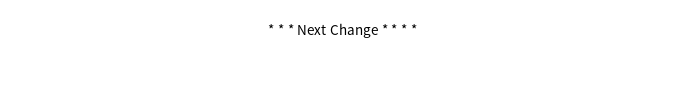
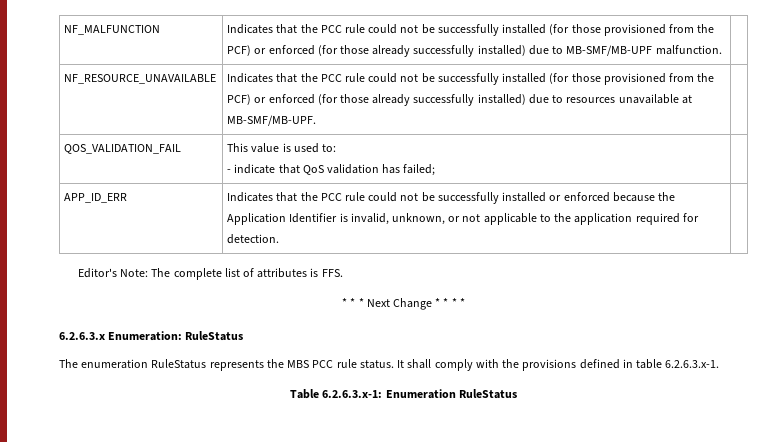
+ NF_MALFUNCTION | Indicates that the PCC rule could not be successfully installed (for those provisioned from the PCF) or enforced (for those already successfully installed) due to MB-SMF/MB-UPF malfunction. |
+ NF_RESOURCE_UNAVAILABLE | Indicates that the PCC rule could not be successfully installed (for those provisioned from the PCF) or enforced (for those already successfully installed) due to resources unavailable at MB-SMF/MB-UPF. |
+ QOS_VALIDATION_FAIL | This value is used to:
+ - indicate that QoS validation has failed; |
+ APP_ID_ERR | Indicates that the PCC rule could not be successfully installed or enforced because the Application Identifier is invalid, unknown, or not applicable to the application required for detection. |
+ Editor's Note: The complete list of attributes is FFS.
+ 6.2.6.3.x Enumeration: RuleStatus
+ The enumeration RuleStatus represents the MBS PCC rule status. It shall comply with the provisions defined in table 6.2.6.3.x-1.
+ Table 6.2.6.3.x-1: Enumeration RuleStatus

